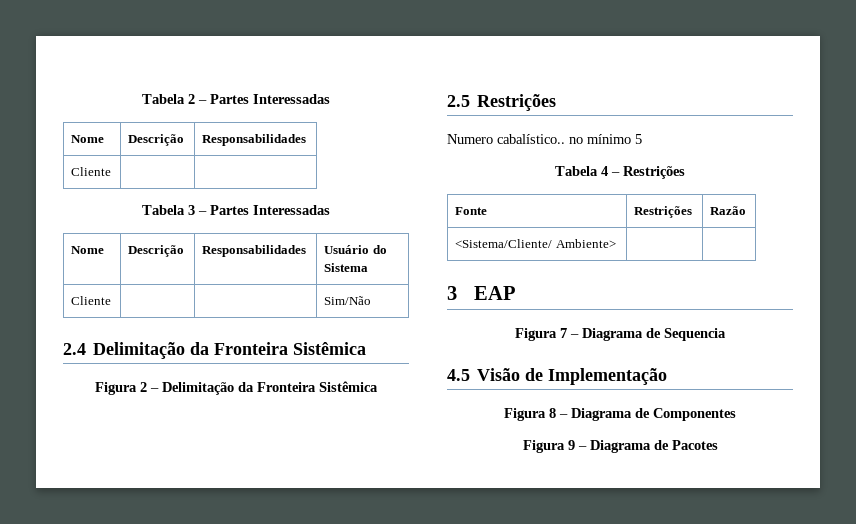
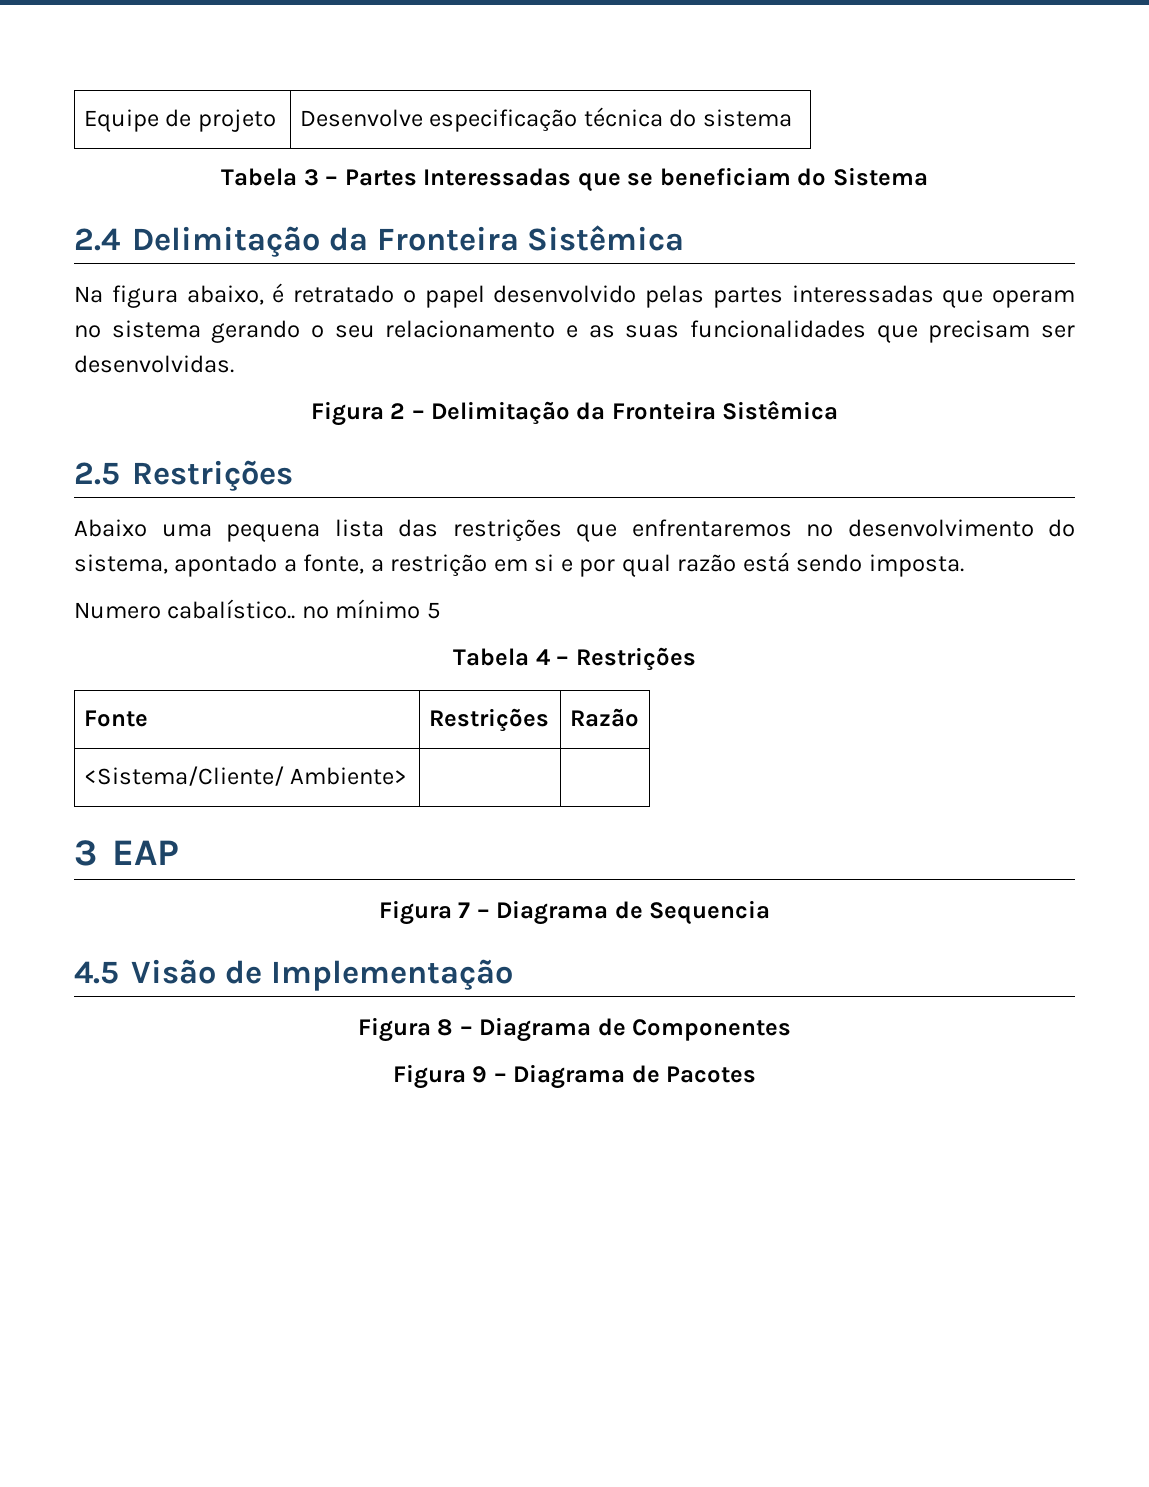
- Tabela 2 – Partes Interessadas
- Nome | Descrição | Responsabilidades
- Cliente | |
+ Equipe de projeto | Desenvolve especificação técnica do sistema
- Tabela 3 – Partes Interessadas
- Nome | Descrição | Responsabilidades | Usuário do Sistema
+ Tabela 3 – Partes Interessadas que se beneficiam do Sistema
- Cliente | | | Sim/Não
+ Na figura abaixo, é retratado o papel desenvolvido pelas partes interessadas que operam no sistema gerando o seu relacionamento e as suas funcionalidades que precisam ser desenvolvidas.
+ Abaixo uma pequena lista das restrições que enfrentaremos no desenvolvimento do sistema, apontado a fonte, a restrição em si e por qual razão está sendo imposta.

